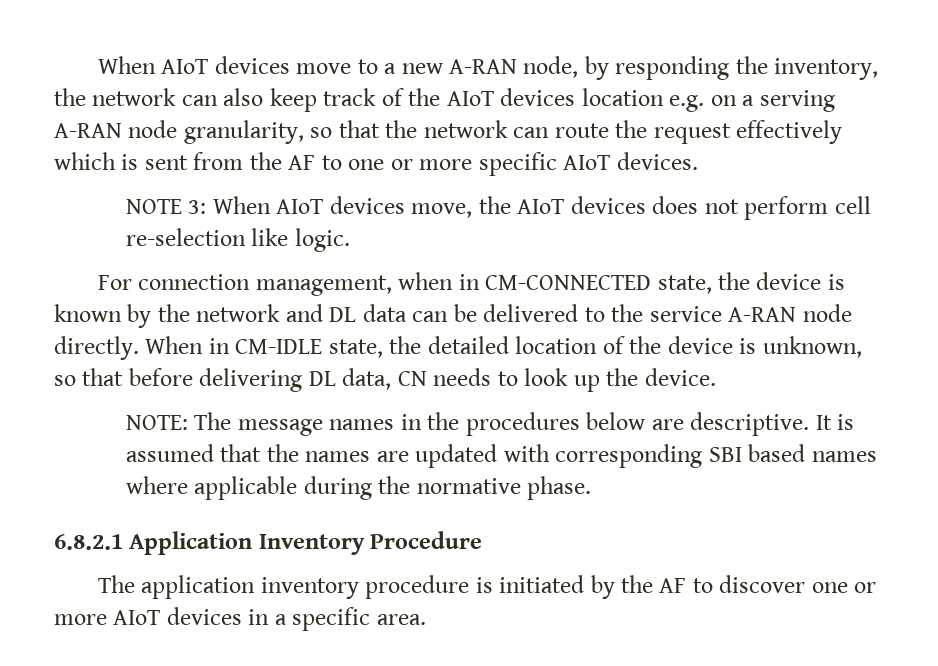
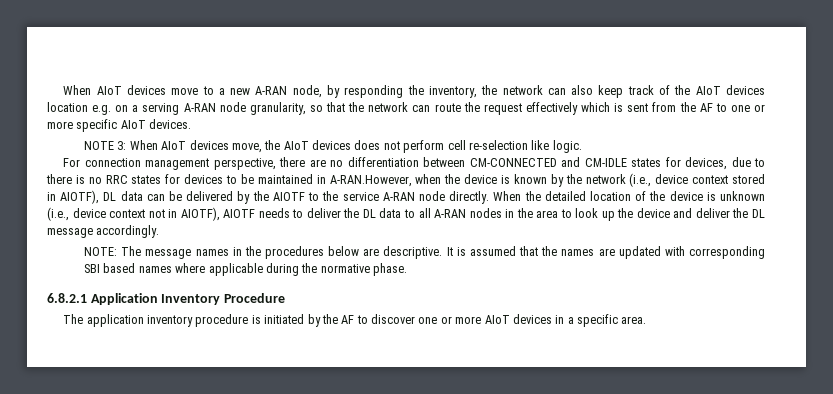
- For connection management, when in CM-CONNECTED state, the device is known by the network and DL data can be delivered to the service A-RAN node directly.
+ For connection management perspective, there are no differentiation between CM-CONNECTED and CM-IDLE states for devices, due to there is no RRC states for devices to be maintained in A-RAN.However, when the device is known by the network (i.e., device context stored in AIOTF), DL data can be delivered by the AIOTF to the service A-RAN node directly.
- When in CM-IDLE state, the detailed location of the device is unknown, so that before delivering DL data, CN needs to look up the device.
+ When the detailed location of the device is unknown (i.e., device context not in AIOTF), AIOTF needs to deliver the DL data to all A-RAN nodes in the area to look up the device and deliver the DL message accordingly.

